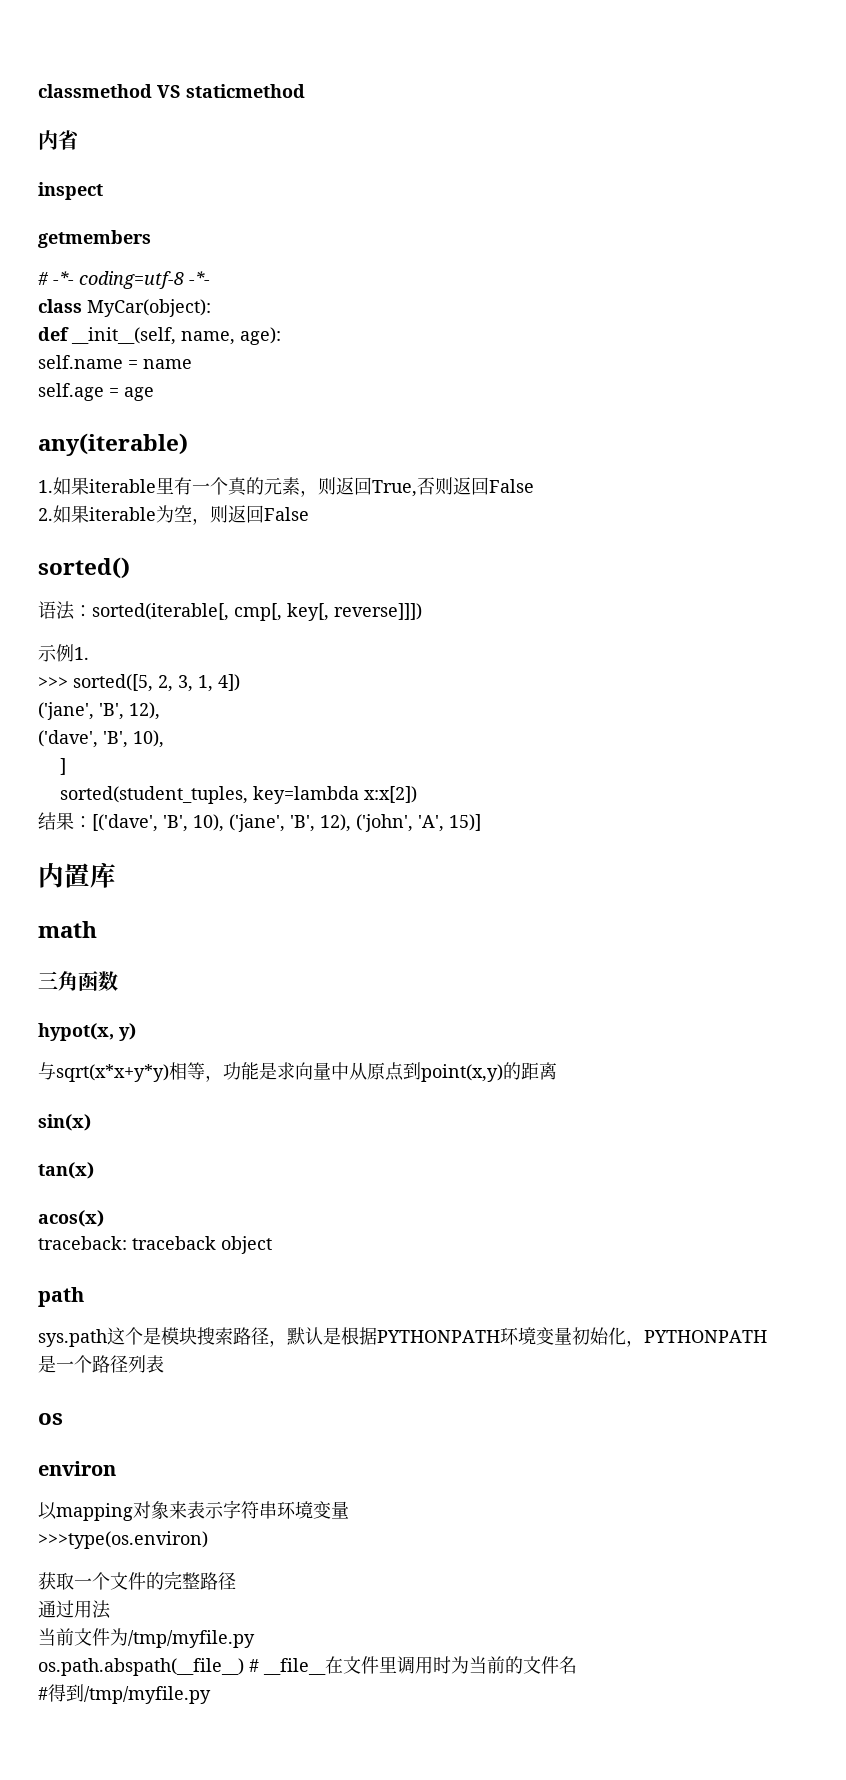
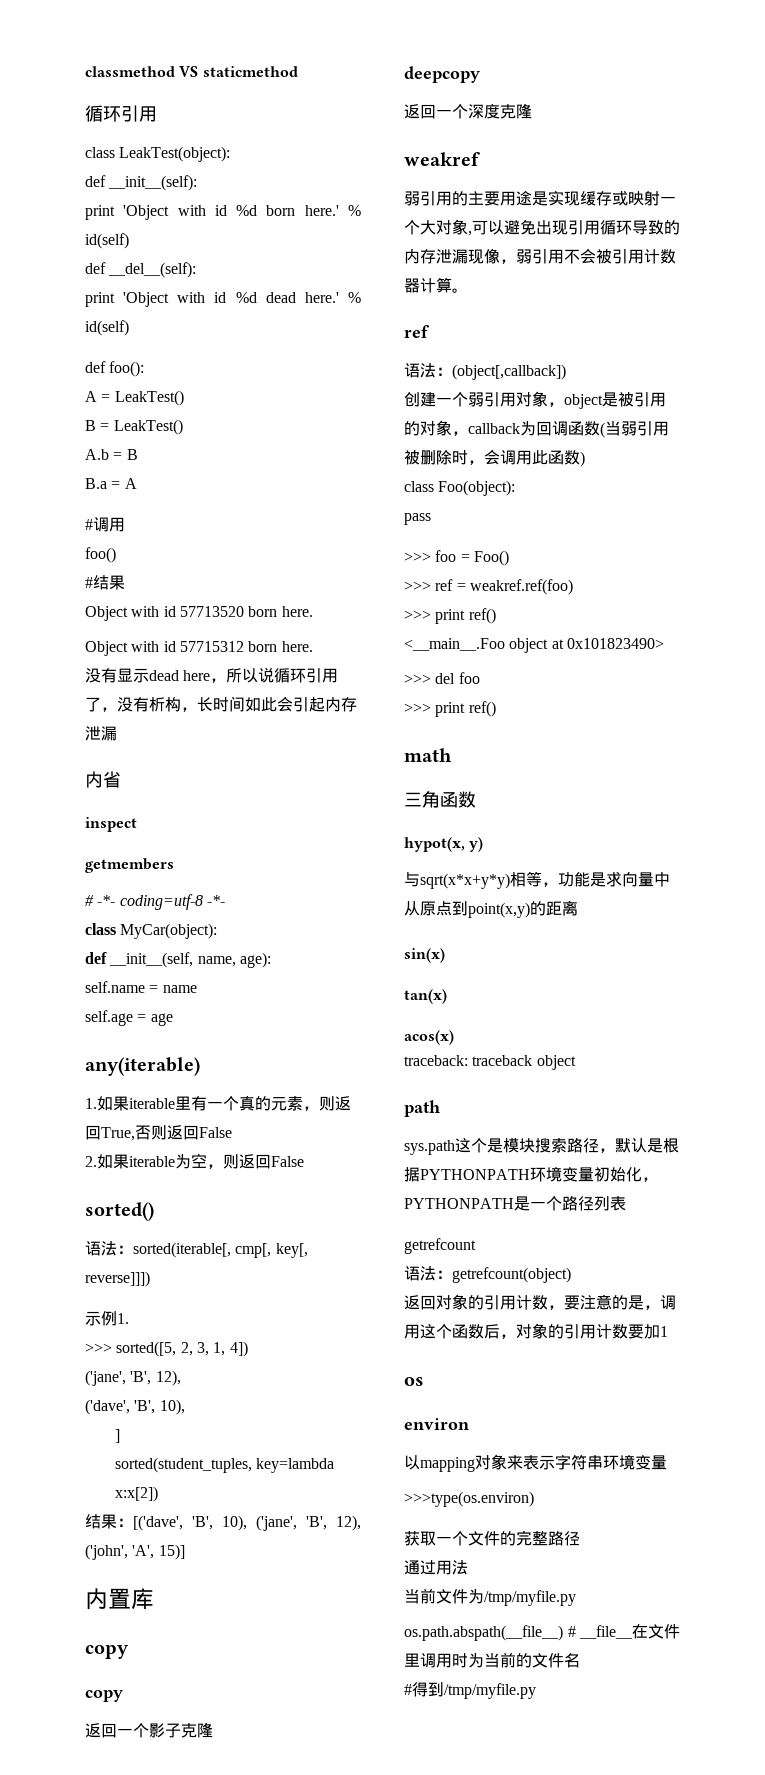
  classmethod VS staticmethod
+ 循环引用
+ class LeakTest(object):
+ def __init__(self):
+ print 'Object with id %d born here.' % id(self)
+ def __del__(self):
+ print 'Object with id %d dead here.' % id(self)
+ def foo():
+ A = LeakTest()
+ B = LeakTest()
+ A.b = B
+ B.a = A
+ #调用
+ foo()
+ #结果
+ Object with id 57713520 born here.
+ Object with id 57715312 born here.
+ 没有显示dead here，所以说循环引用了，没有析构，长时间如此会引起内存泄漏
  内置库
+ copy
+ copy
+ 返回一个影子克隆
+ deepcopy
+ 返回一个深度克隆
+ weakref
+ 弱引用的主要用途是实现缓存或映射一个大对象,可以避免出现引用循环导致的内存泄漏现像，弱引用不会被引用计数器计算。
+ ref
+ 语法：(object[,callback])
+ 创建一个弱引用对象，object是被引用的对象，callback为回调函数(当弱引用被删除时，会调用此函数)
+ class Foo(object):
+ pass
+ >>> foo = Foo()
+ >>> ref = weakref.ref(foo)
+ >>> print ref()
+ <__main__.Foo object at 0x101823490>
+ >>> del foo
+ >>> print ref()
+ getrefcount
+ 语法：getrefcount(object)
+ 返回对象的引用计数，要注意的是，调用这个函数后，对象的引用计数要加1

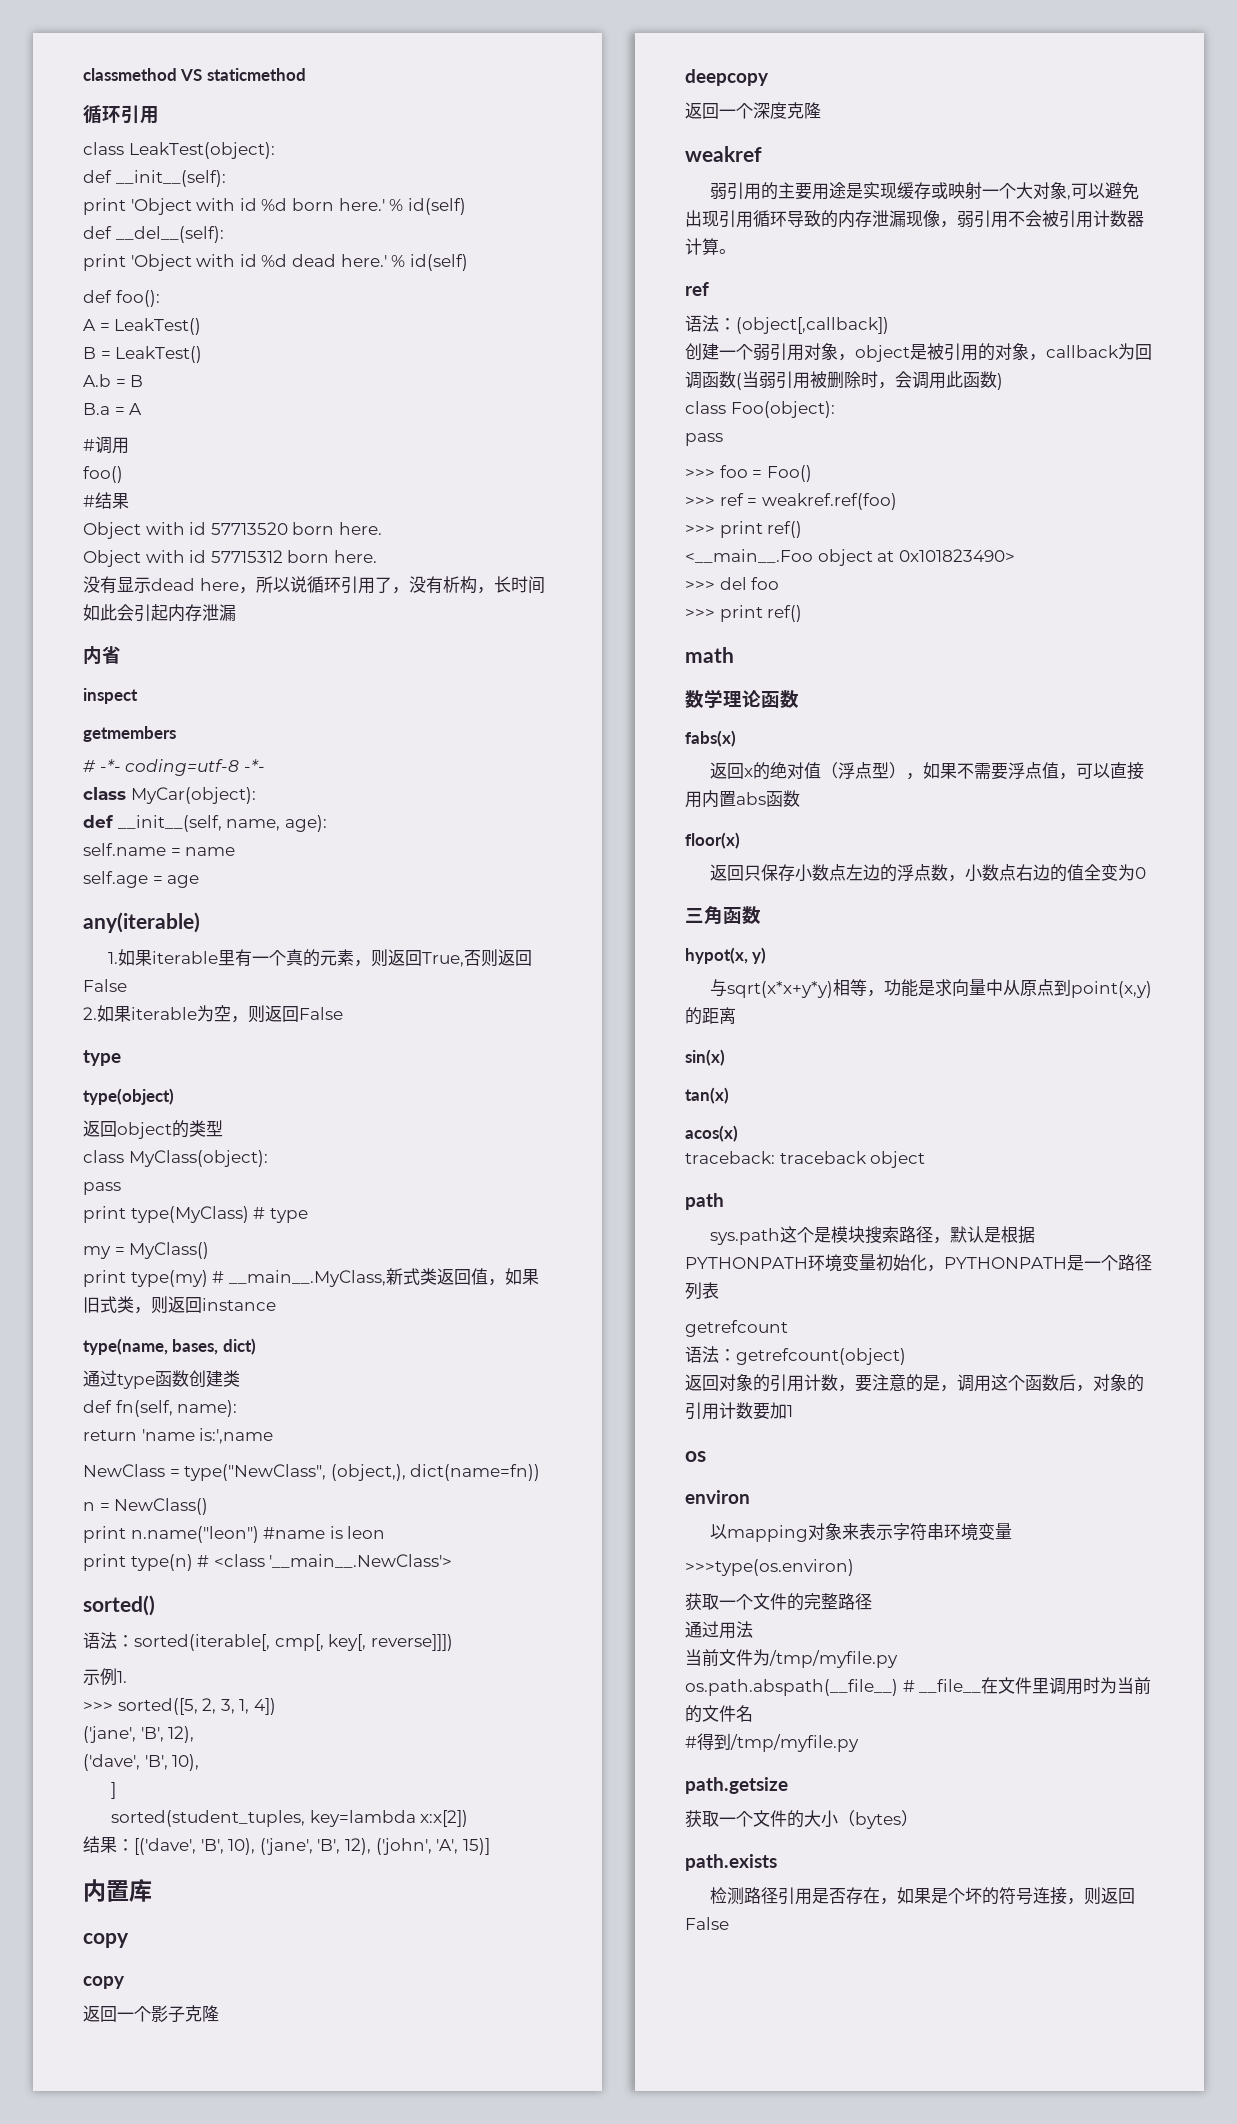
  2.如果iterable为空，则返回False
+ type
+ type(object)
+ 返回object的类型
+ class MyClass(object):
+ pass
+ print type(MyClass) # type
+ my = MyClass()
+ print type(my) # __main__.MyClass,新式类返回值，如果旧式类，则返回instance
+ type(name, bases, dict)
+ 通过type函数创建类
+ def fn(self, name):
+ return 'name is:',name
+ NewClass = type("NewClass", (object,), dict(name=fn))
+ n = NewClass()
+ print n.name("leon") #name is leon
+ print type(n) # <class '__main__.NewClass'>
+ 数学理论函数
+ fabs(x)
+ 返回x的绝对值（浮点型），如果不需要浮点值，可以直接用内置abs函数
+ floor(x)
+ 返回只保存小数点左边的浮点数，小数点右边的值全变为0
+ path.getsize
+ 获取一个文件的大小（bytes）
+ path.exists
+ 检测路径引用是否存在，如果是个坏的符号连接，则返回False

